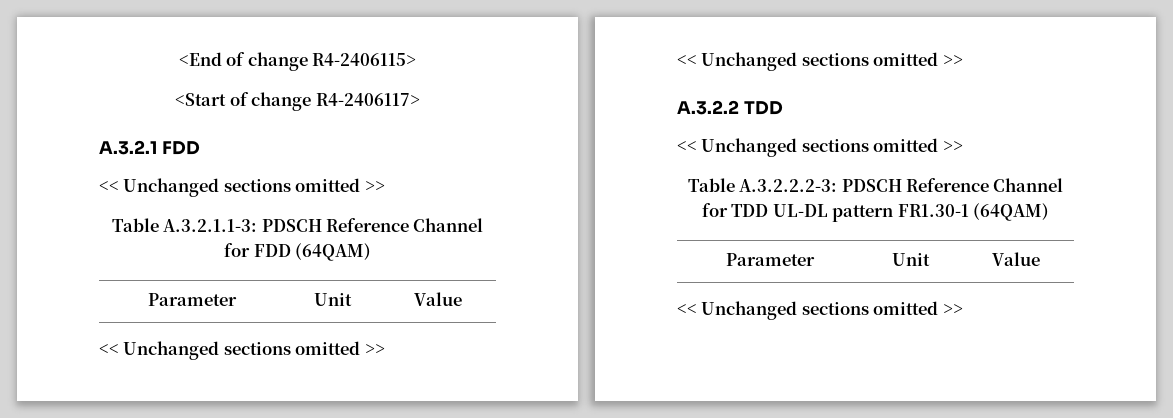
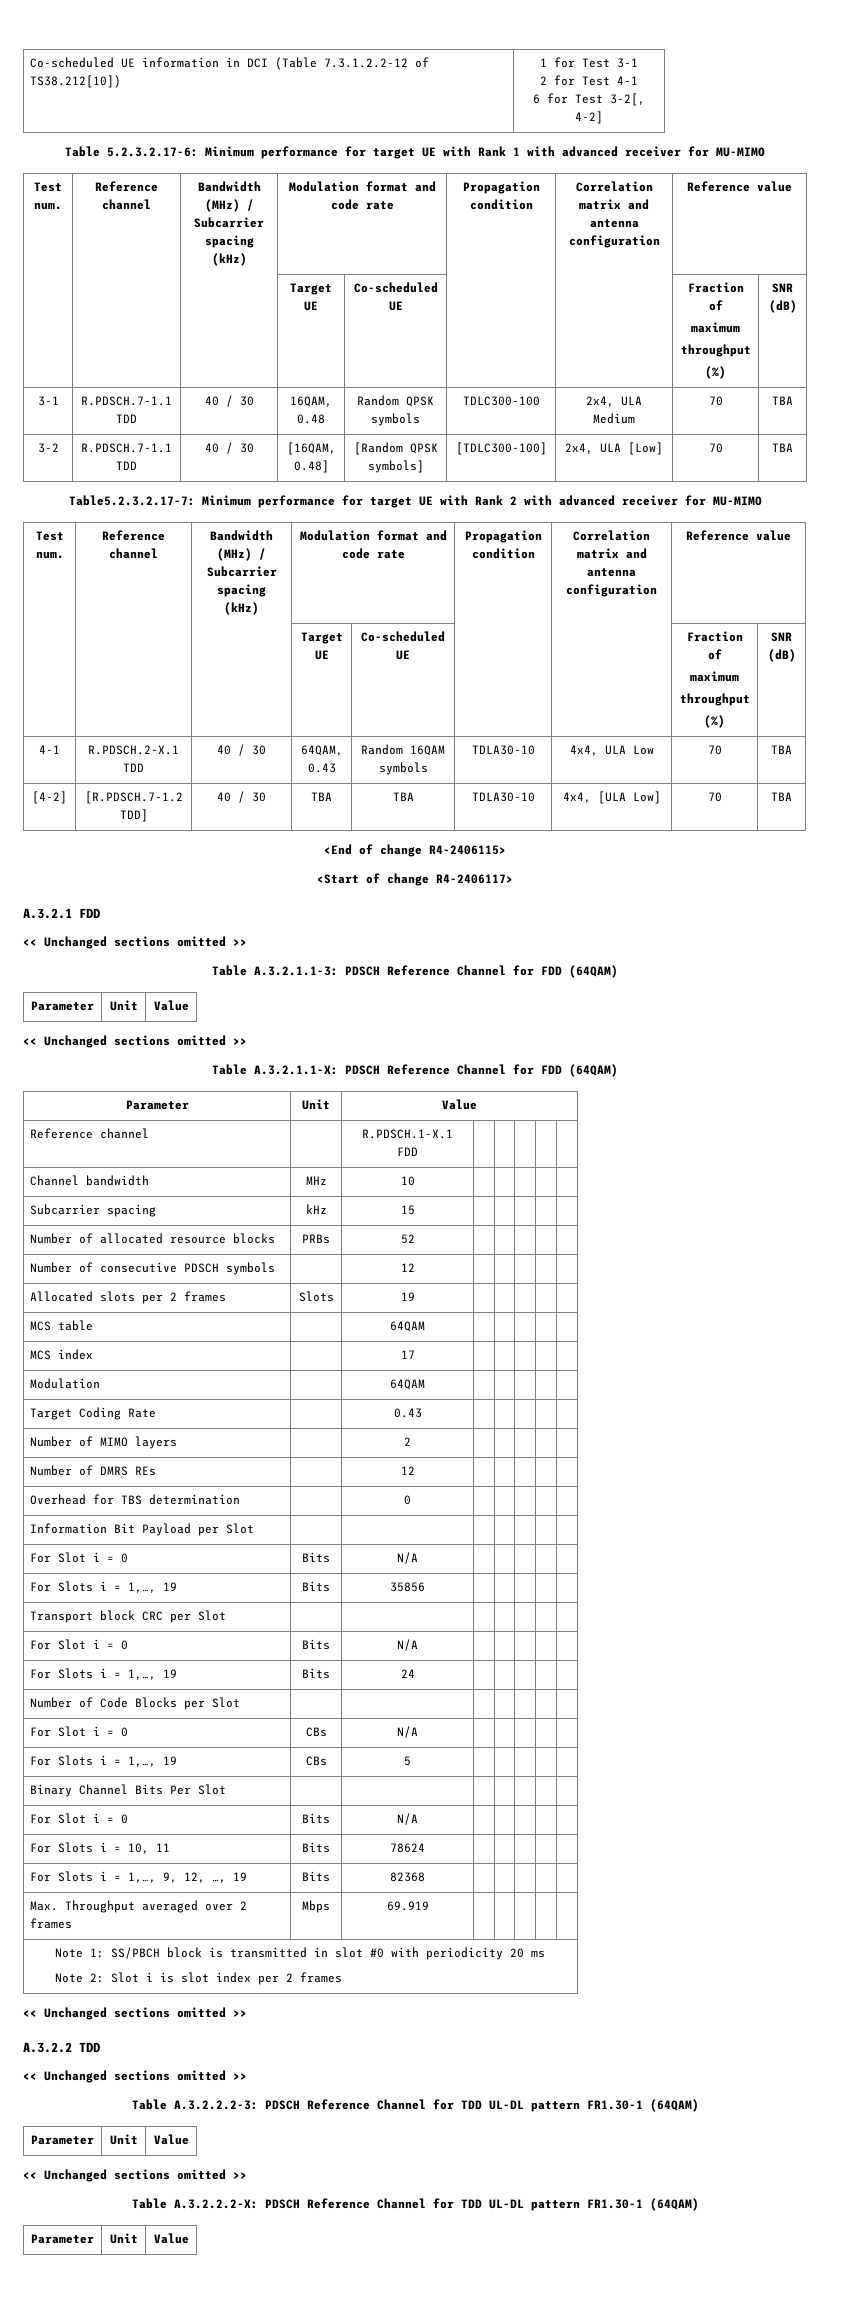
+ Co-scheduled UE information in DCI (Table 7.3.1.2.2-12 of TS38.212[10]) | 1 for Test 3-1
+ 2 for Test 4-1
+ 6 for Test 3-2[, 4-2]
+ Table 5.2.3.2.17-6: Minimum performance for target UE with Rank 1 with advanced receiver for MU-MIMO
+ Test num. | Reference channel | Bandwidth (MHz) / Subcarrier spacing (kHz) | Modulation format and code rate | Propagation condition | Correlation matrix and antenna configuration | Reference value
+ | | | Target UE | Co-scheduled UE | | | Fraction of
+ maximum
+ throughput
+ (%) | SNR (dB)
+ 3-1 | R.PDSCH.7-1.1 TDD | 40 / 30 | 16QAM, 0.48 | Random QPSK symbols | TDLC300-100 | 2x4, ULA Medium | 70 | TBA
+ 3-2 | R.PDSCH.7-1.1 TDD | 40 / 30 | [16QAM, 0.48] | [Random QPSK symbols] | [TDLC300-100] | 2x4, ULA [Low] | 70 | TBA
+ Table5.2.3.2.17-7: Minimum performance for target UE with Rank 2 with advanced receiver for MU-MIMO
+ Test num. | Reference channel | Bandwidth (MHz) / Subcarrier spacing (kHz) | Modulation format and code rate | Propagation condition | Correlation matrix and antenna configuration | Reference value
+ | | | Target UE | Co-scheduled UE | | | Fraction of
+ maximum
+ throughput
+ (%) | SNR (dB)
+ 4-1 | R.PDSCH.2-X.1 TDD | 40 / 30 | 64QAM, 0.43 | Random 16QAM symbols | TDLA30-10 | 4x4, ULA Low | 70 | TBA
+ [4-2] | [R.PDSCH.7-1.2 TDD] | 40 / 30 | TBA | TBA | TDLA30-10 | 4x4, [ULA Low] | 70 | TBA
+ Table A.3.2.1.1-X: PDSCH Reference Channel for FDD (64QAM)
+ Parameter | Unit | Value
+ Reference channel | | R.PDSCH.1-X.1 FDD | | | | |
+ Channel bandwidth | MHz | 10 | | | | |
+ Subcarrier spacing | kHz | 15 | | | | |
+ Number of allocated resource blocks | PRBs | 52 | | | | |
+ Number of consecutive PDSCH symbols | | 12 | | | | |
+ Allocated slots per 2 frames | Slots | 19 | | | | |
+ MCS table | | 64QAM | | | | |
+ MCS index | | 17 | | | | |
+ Modulation | | 64QAM | | | | |
+ Target Coding Rate | | 0.43 | | | | |
+ Number of MIMO layers | | 2 | | | | |
+ Number of DMRS REs | | 12 | | | | |
+ Overhead for TBS determination | | 0 | | | | |
+ Information Bit Payload per Slot | | | | | | |
+ For Slot i = 0 | Bits | N/A | | | | |
+ For Slots i = 1,…, 19 | Bits | 35856 | | | | |
+ Transport block CRC per Slot | | | | | | |
+ For Slot i = 0 | Bits | N/A | | | | |
+ For Slots i = 1,…, 19 | Bits | 24 | | | | |
+ Number of Code Blocks per Slot | | | | | | |
+ For Slot i = 0 | CBs | N/A | | | | |
+ For Slots i = 1,…, 19 | CBs | 5 | | | | |
+ Binary Channel Bits Per Slot | | | | | | |
+ For Slot i = 0 | Bits | N/A | | | | |
+ For Slots i = 10, 11 | Bits | 78624 | | | | |
+ For Slots i = 1,…, 9, 12, …, 19 | Bits | 82368 | | | | |
+ Max. Throughput averaged over 2 frames | Mbps | 69.919 | | | | |
+ Note 1: SS/PBCH block is transmitted in slot #0 with periodicity 20 ms
+ Note 2: Slot i is slot index per 2 frames
+ Table A.3.2.2.2-X: PDSCH Reference Channel for TDD UL-DL pattern FR1.30-1 (64QAM)
+ Parameter | Unit | Value

